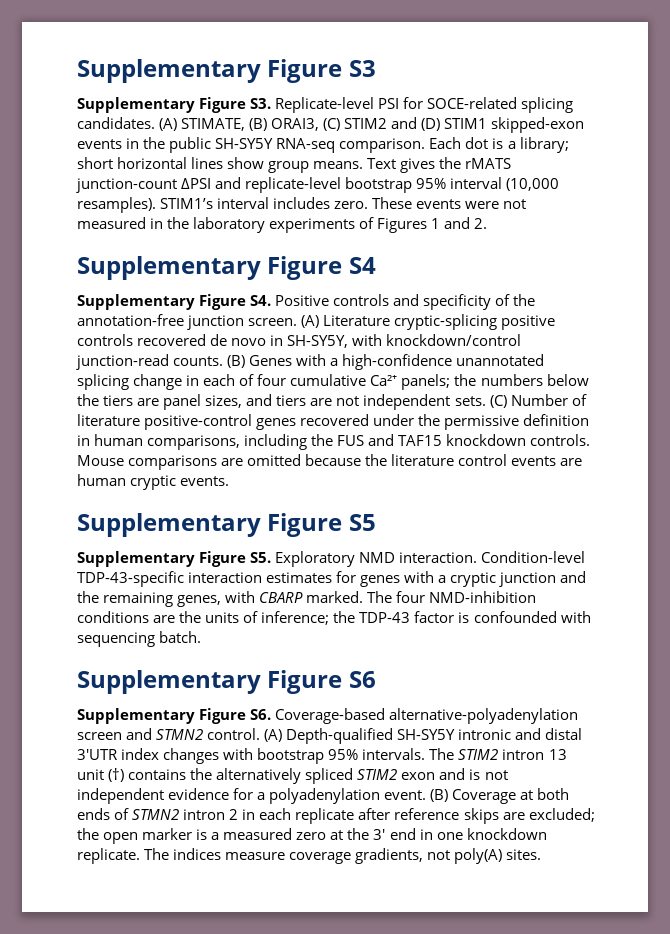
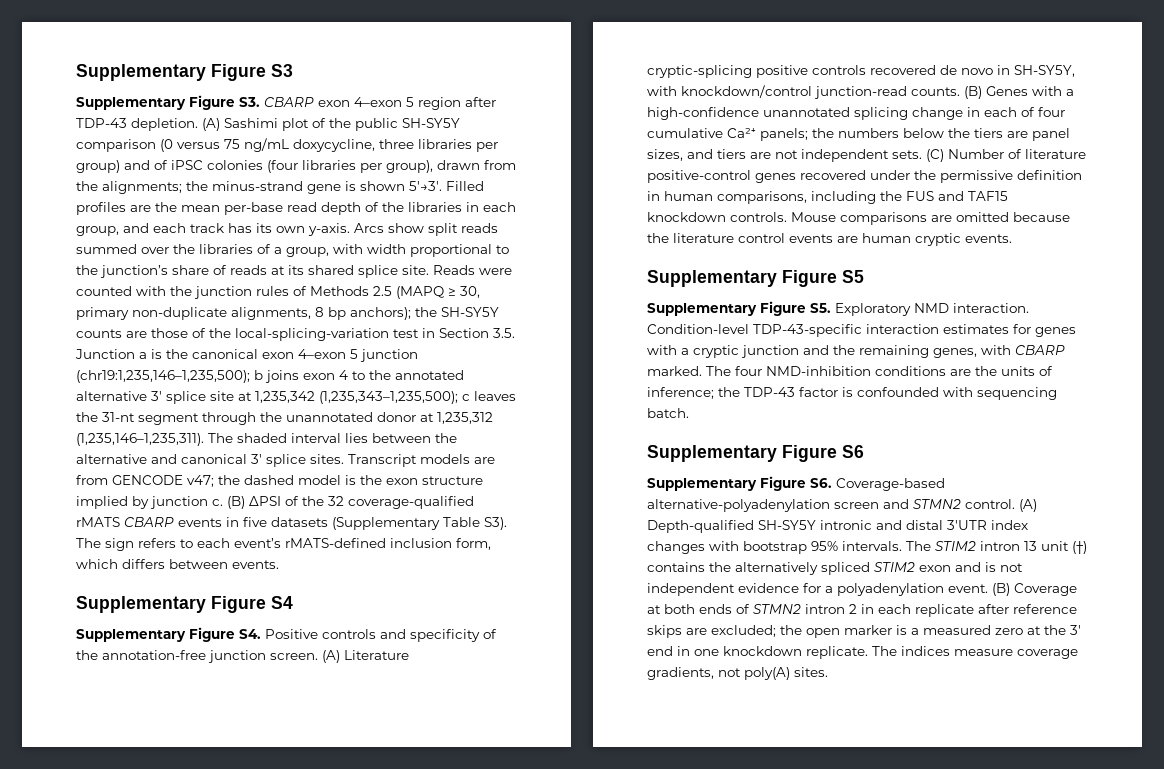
- Supplementary Figure S3. Replicate-level PSI for SOCE-related splicing candidates. (A) STIMATE, (B) ORAI3, (C) STIM2 and (D) STIM1 skipped-exon events in the public SH-SY5Y RNA-seq comparison. Each dot is a library; short horizontal lines show group means. Text gives the rMATS junction-count ΔPSI and replicate-level bootstrap 95% interval (10,000 resamples). STIM1’s interval includes zero. These events were not measured in the laboratory experiments of Figures 1 and 2.
+ Supplementary Figure S3. CBARP exon 4–exon 5 region after TDP-43 depletion. (A) Sashimi plot of the public SH-SY5Y comparison (0 versus 75 ng/mL doxycycline, three libraries per group) and of iPSC colonies (four libraries per group), drawn from the alignments; the minus-strand gene is shown 5′→3′. Filled profiles are the mean per-base read depth of the libraries in each group, and each track has its own y-axis. Arcs show split reads summed over the libraries of a group, with width proportional to the junction’s share of reads at its shared splice site. Reads were counted with the junction rules of Methods 2.5 (MAPQ ≥ 30, primary non-duplicate alignments, 8 bp anchors); the SH-SY5Y counts are those of the local-splicing-variation test in Section 3.5. Junction a is the canonical exon 4–exon 5 junction (chr19:1,235,146–1,235,500); b joins exon 4 to the annotated alternative 3′ splice site at 1,235,342 (1,235,343–1,235,500); c leaves the 31-nt segment through the unannotated donor at 1,235,312 (1,235,146–1,235,311). The shaded interval lies between the alternative and canonical 3′ splice sites. Transcript models are from GENCODE v47; the dashed model is the exon structure implied by junction c. (B) ΔPSI of the 32 coverage-qualified rMATS CBARP events in five datasets (Supplementary Table S3). The sign refers to each event’s rMATS-defined inclusion form, which differs between events.

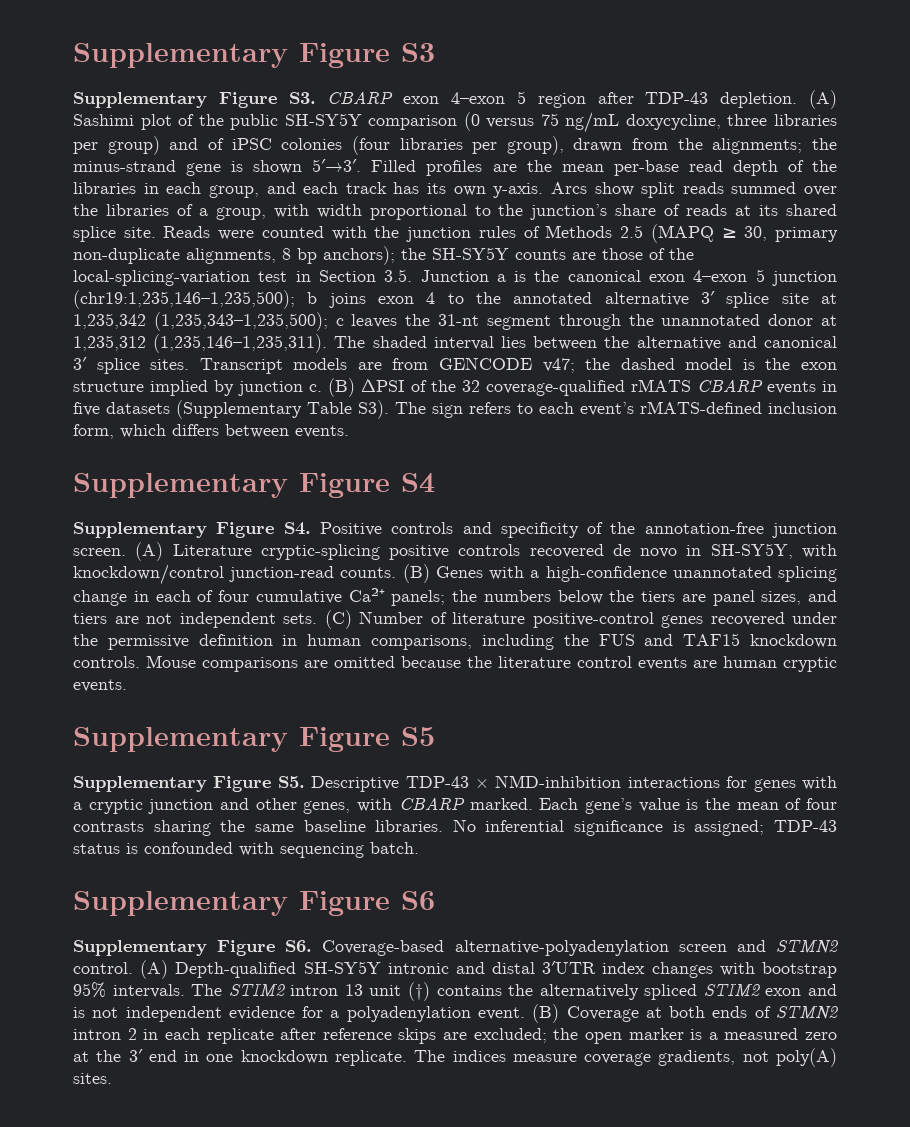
- Supplementary Figure S5. Exploratory NMD interaction. Condition-level TDP-43-specific interaction estimates for genes with a cryptic junction and the remaining genes, with CBARP marked.
+ Supplementary Figure S5. Descriptive TDP-43 × NMD-inhibition interactions for genes with a cryptic junction and other genes, with CBARP marked.
- The four NMD-inhibition conditions are the units of inference; the TDP-43 factor is confounded with sequencing batch.
+ Each gene’s value is the mean of four contrasts sharing the same baseline libraries. No inferential significance is assigned; TDP-43 status is confounded with sequencing batch.

